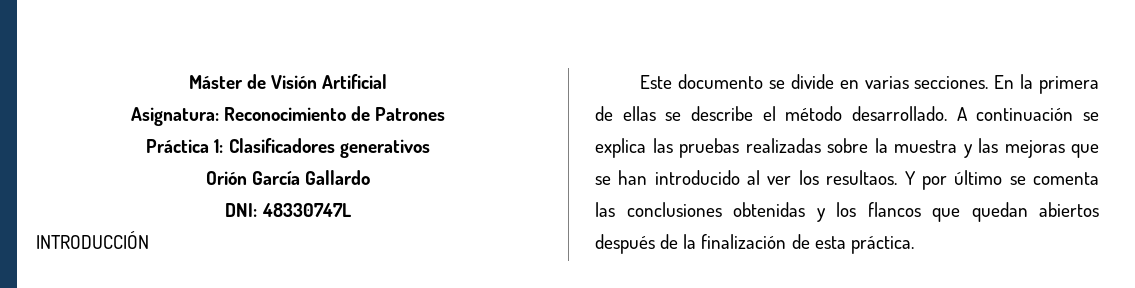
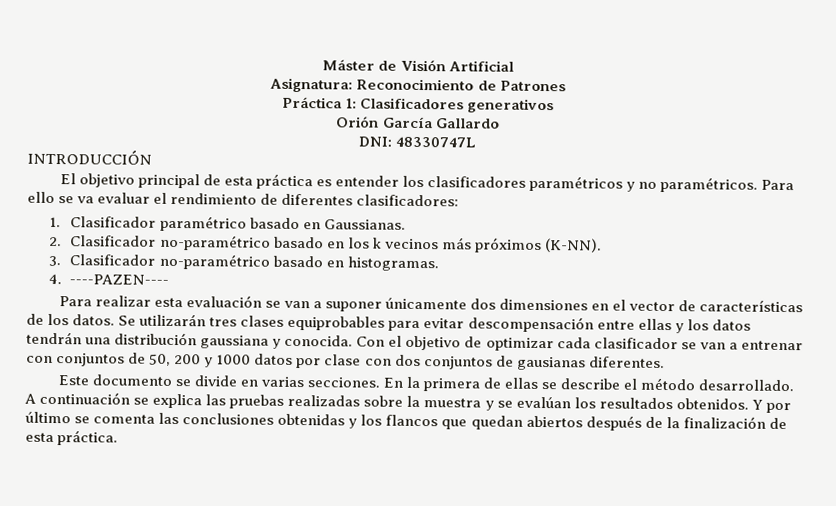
+ El objetivo principal de esta práctica es entender los clasificadores paramétricos y no paramétricos. Para ello se va evaluar el rendimiento de diferentes clasificadores:
+ 1. Clasificador paramétrico basado en Gaussianas.
+ 2. Clasificador no-paramétrico basado en los k vecinos más próximos (K-NN).
+ 3. Clasificador no-paramétrico basado en histogramas.
+ 4. ----PAZEN----
+ Para realizar esta evaluación se van a suponer únicamente dos dimensiones en el vector de características de los datos. Se utilizarán tres clases equiprobables para evitar descompensación entre ellas y los datos tendrán una distribución gaussiana y conocida. Con el objetivo de optimizar cada clasificador se van a entrenar con conjuntos de 50, 200 y 1000 datos por clase con dos conjuntos de gausianas diferentes.
- A continuación se explica las pruebas realizadas sobre la muestra y las mejoras que se han introducido al ver los resultaos.
+ A continuación se explica las pruebas realizadas sobre la muestra y se evalúan los resultados obtenidos.

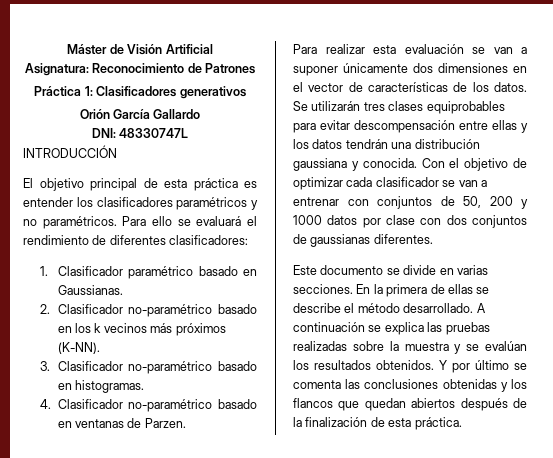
- Para ello se va evaluar el rendimiento de diferentes clasificadores:
+ Para ello se evaluará el rendimiento de diferentes clasificadores:
- 4. ----PAZEN----
+ 4. Clasificador no-paramétrico basado en ventanas de Parzen.
- Con el objetivo de optimizar cada clasificador se van a entrenar con conjuntos de 50, 200 y 1000 datos por clase con dos conjuntos de gausianas diferentes.
+ Con el objetivo de optimizar cada clasificador se van a entrenar con conjuntos de 50, 200 y 1000 datos por clase con dos conjuntos de gaussianas diferentes.

